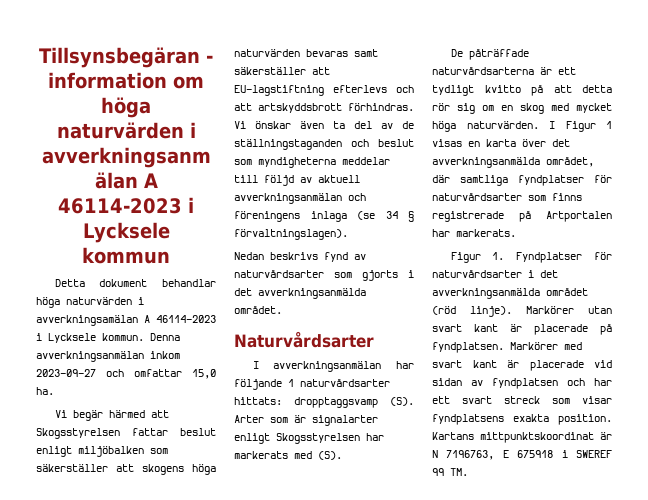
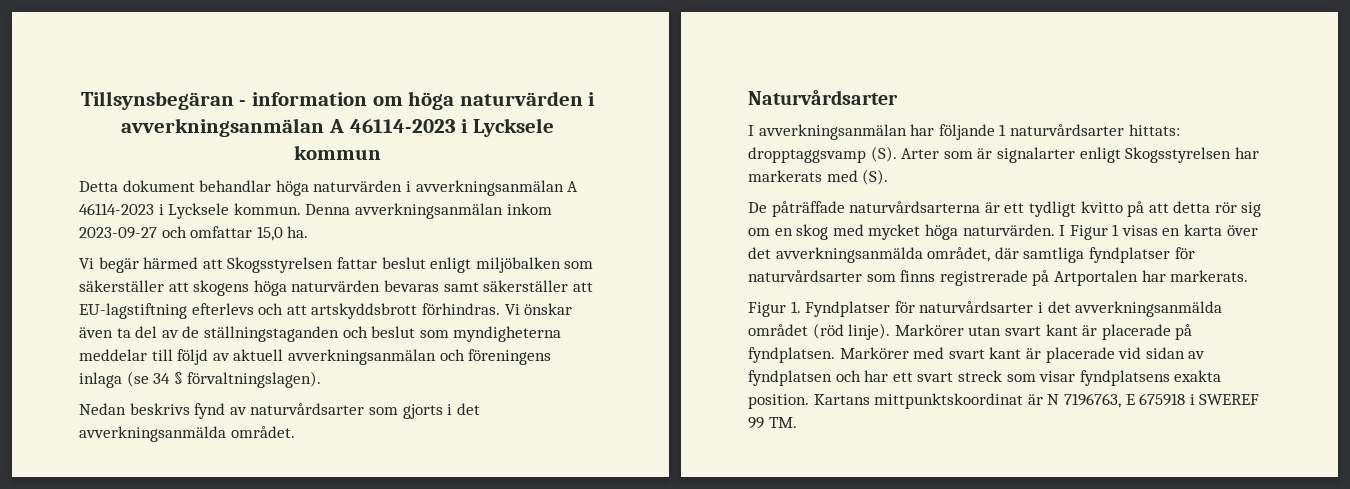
- Detta dokument behandlar höga naturvärden i avverkningsamälan A 46114-2023 i Lycksele kommun.
+ Detta dokument behandlar höga naturvärden i avverkningsanmälan A 46114-2023 i Lycksele kommun.

